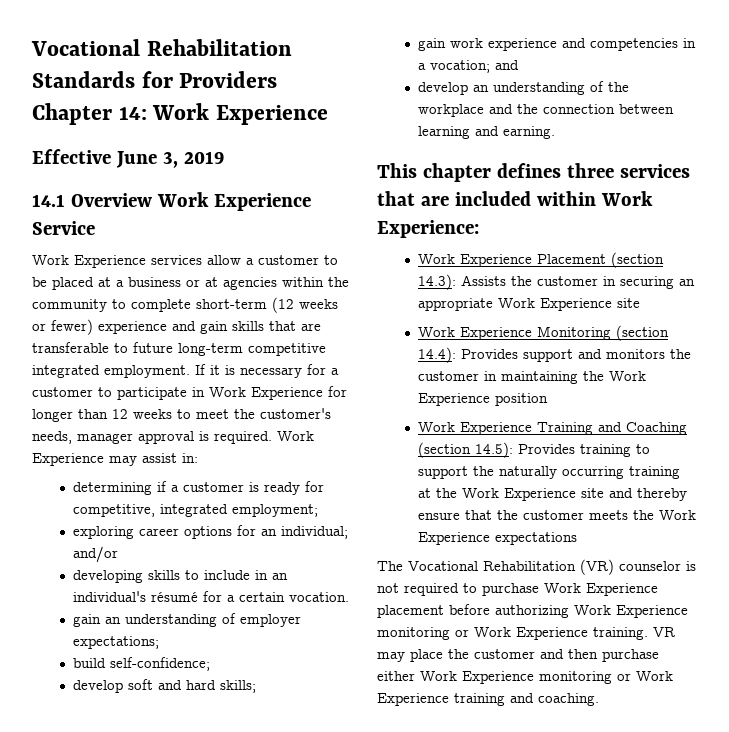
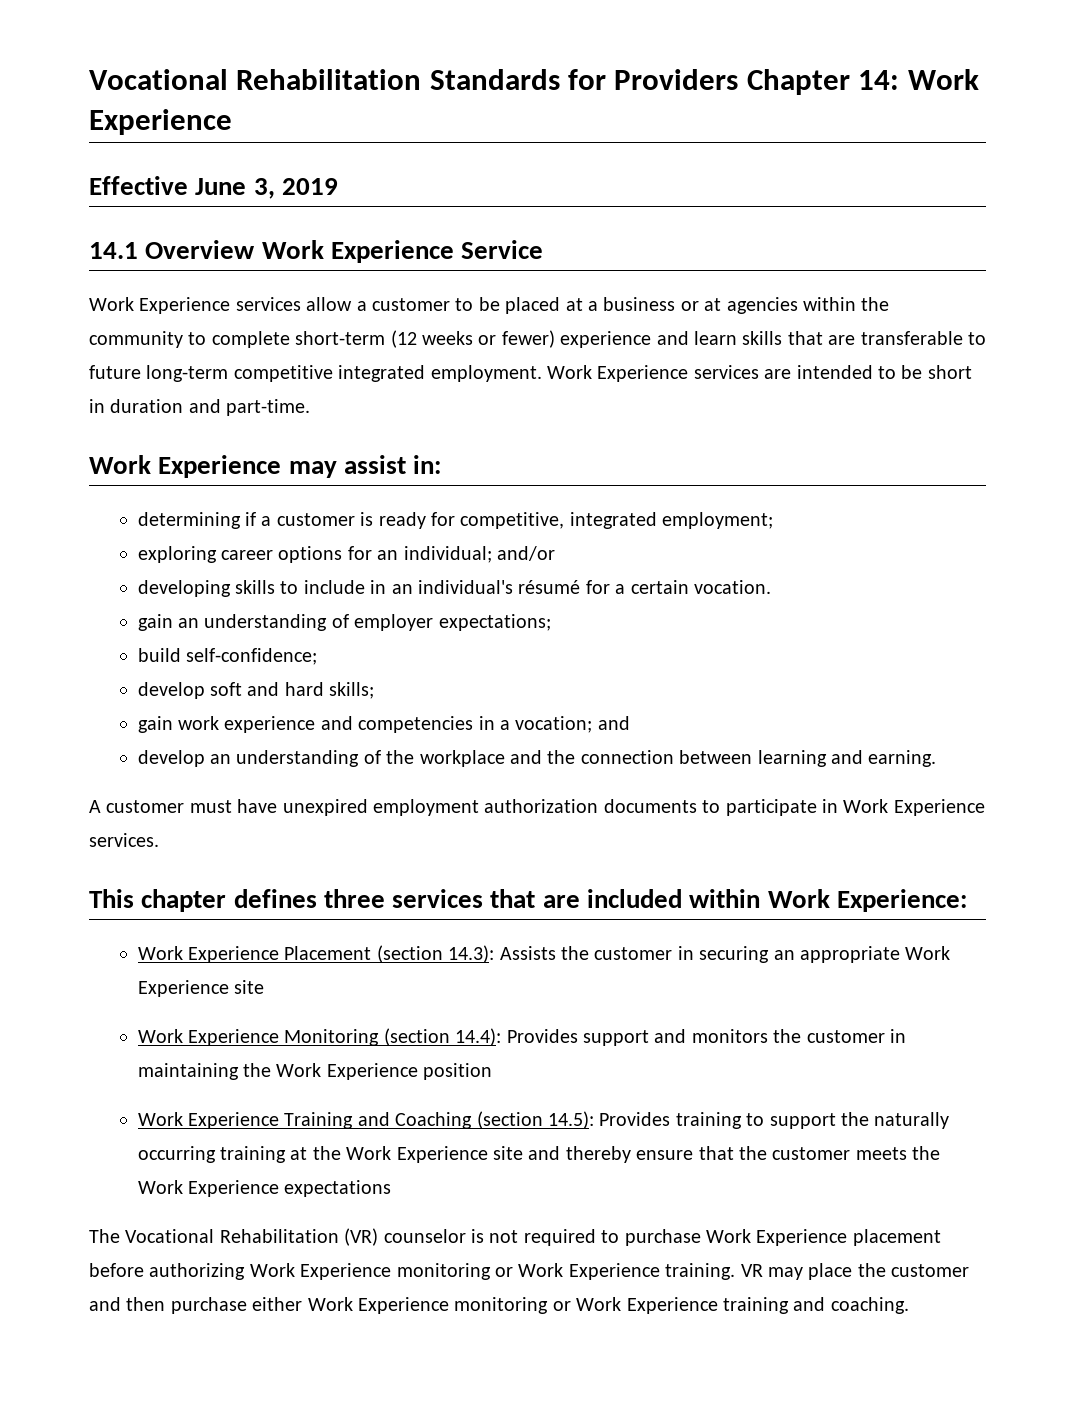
- Work Experience services allow a customer to be placed at a business or at agencies within the community to complete short-term (12 weeks or fewer) experience and gain skills that are transferable to future long-term competitive integrated employment.
+ Work Experience services allow a customer to be placed at a business or at agencies within the community to complete short-term (12 weeks or fewer) experience and learn skills that are transferable to future long-term competitive integrated employment.
- If it is necessary for a customer to participate in Work Experience for longer than 12 weeks to meet the customer's needs, manager approval is required. Work Experience may assist in:
+ Work Experience services are intended to be short in duration and part-time.
+ Work Experience may assist in:
+ A customer must have unexpired employment authorization documents to participate in Work Experience services.

